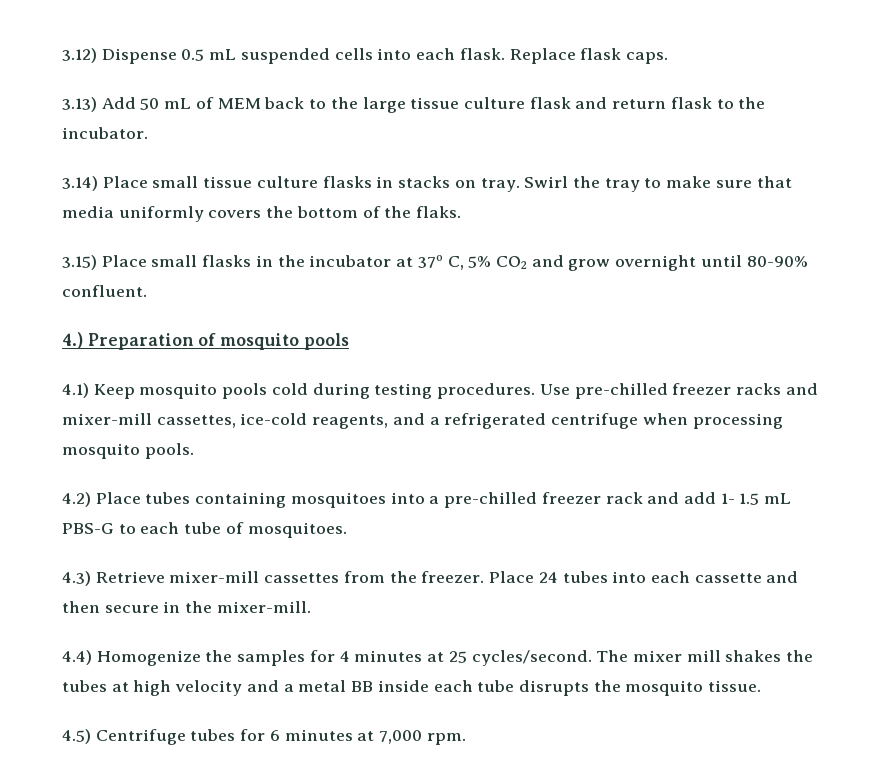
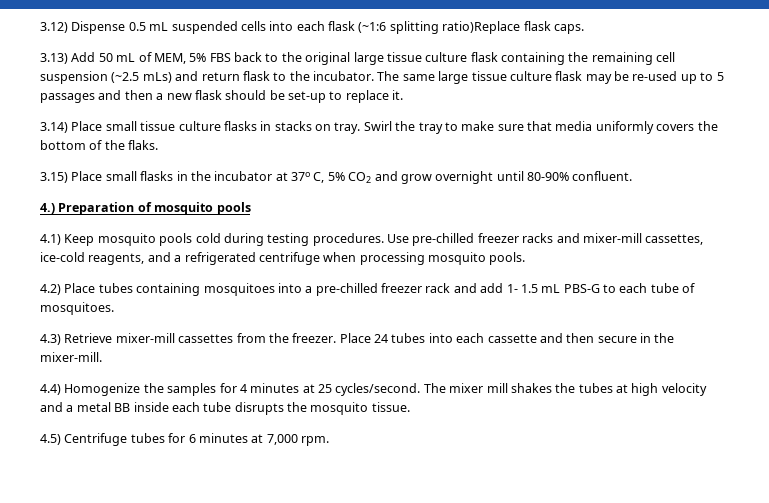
- 3.12) Dispense 0.5 mL suspended cells into each flask. Replace flask caps.
+ 3.12) Dispense 0.5 mL suspended cells into each flask (~1:6 splitting ratio)Replace flask caps.
- 3.13) Add 50 mL of MEM back to the large tissue culture flask and return flask to the incubator.
+ 3.13) Add 50 mL of MEM, 5% FBS back to the original large tissue culture flask containing the remaining cell suspension (~2.5 mLs) and return flask to the incubator. The same large tissue culture flask may be re-used up to 5 passages and then a new flask should be set-up to replace it.

